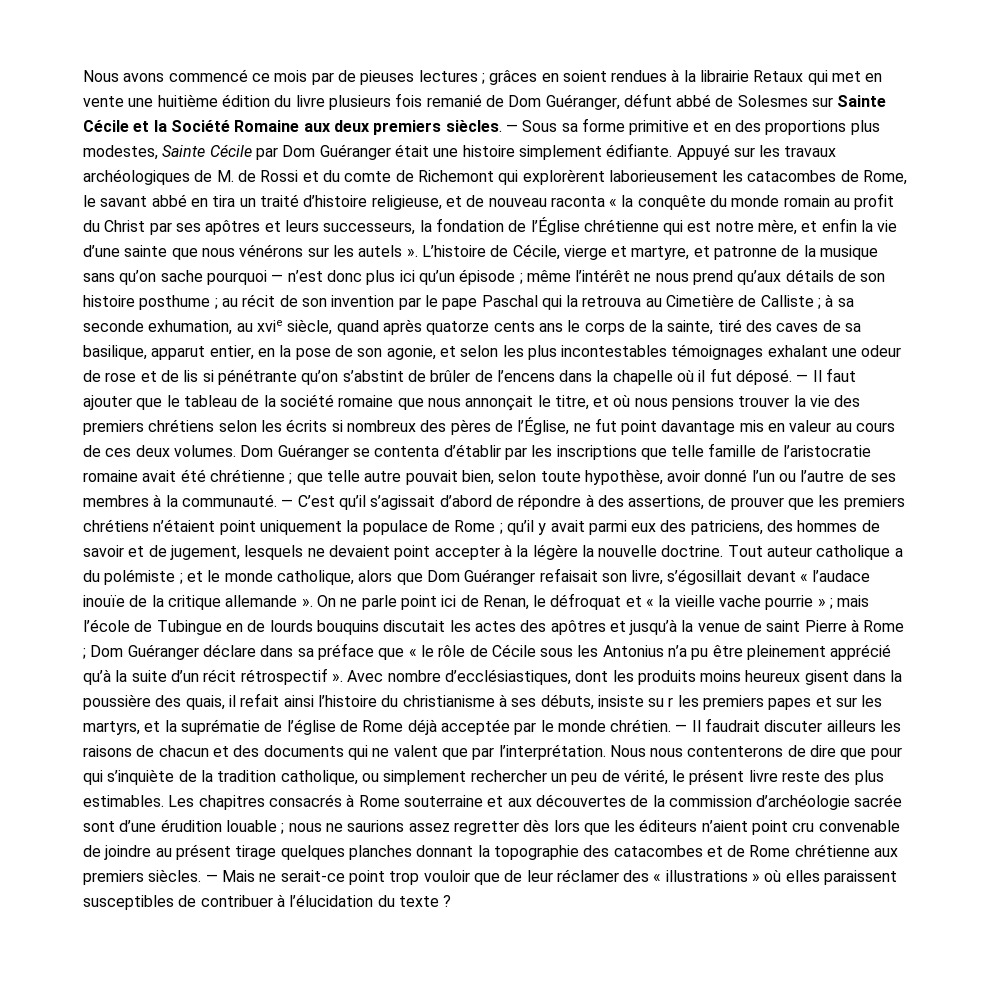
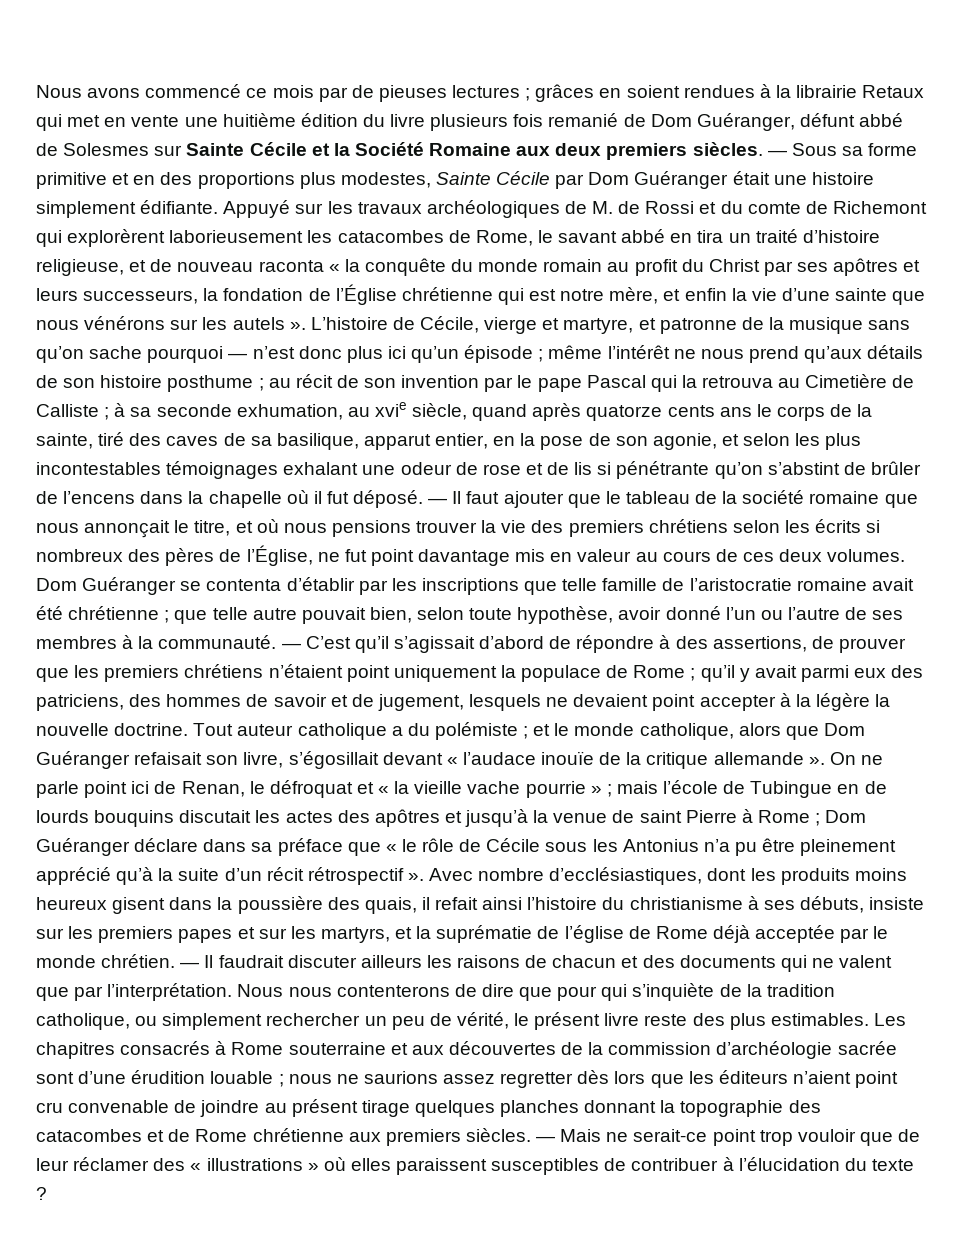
- au récit de son invention par le pape Paschal qui la retrouva au Cimetière de Calliste ;
+ au récit de son invention par le pape Pascal qui la retrouva au Cimetière de Calliste ;
- Avec nombre d’ecclésiastiques, dont les produits moins heureux gisent dans la poussière des quais, il refait ainsi l’histoire du christianisme à ses débuts, insiste su r les premiers papes et sur les martyrs, et la suprématie de l’église de Rome déjà acceptée par le monde chrétien.
+ Avec nombre d’ecclésiastiques, dont les produits moins heureux gisent dans la poussière des quais, il refait ainsi l’histoire du christianisme à ses débuts, insiste sur les premiers papes et sur les martyrs, et la suprématie de l’église de Rome déjà acceptée par le monde chrétien.

